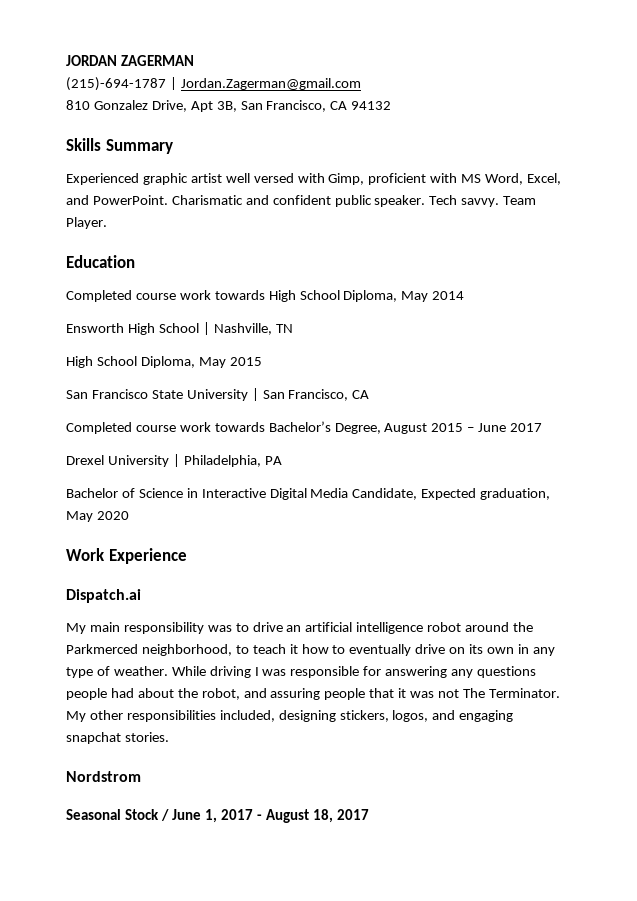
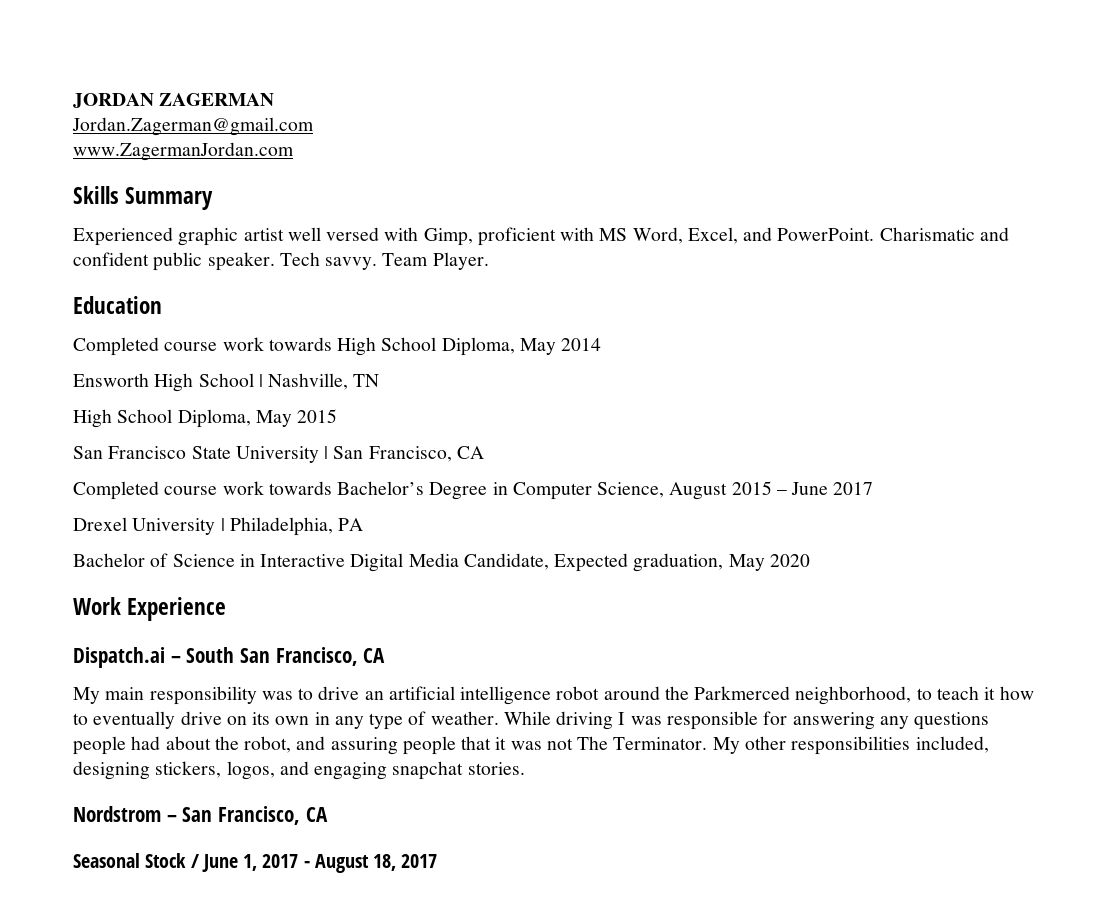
- (215)-694-1787 | Jordan.Zagerman@gmail.com
+ Jordan.Zagerman@gmail.com
- 810 Gonzalez Drive, Apt 3B, San Francisco, CA 94132
+ www.ZagermanJordan.com
- Completed course work towards Bachelor’s Degree, August 2015 – June 2017
+ Completed course work towards Bachelor’s Degree in Computer Science, August 2015 – June 2017
- Dispatch.ai
+ Dispatch.ai – South San Francisco, CA
- Nordstrom
+ Nordstrom – San Francisco, CA

